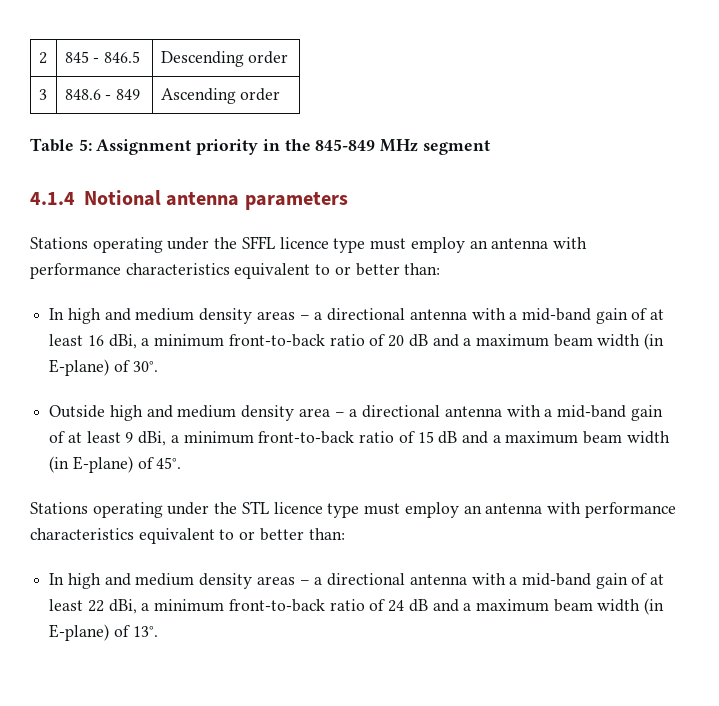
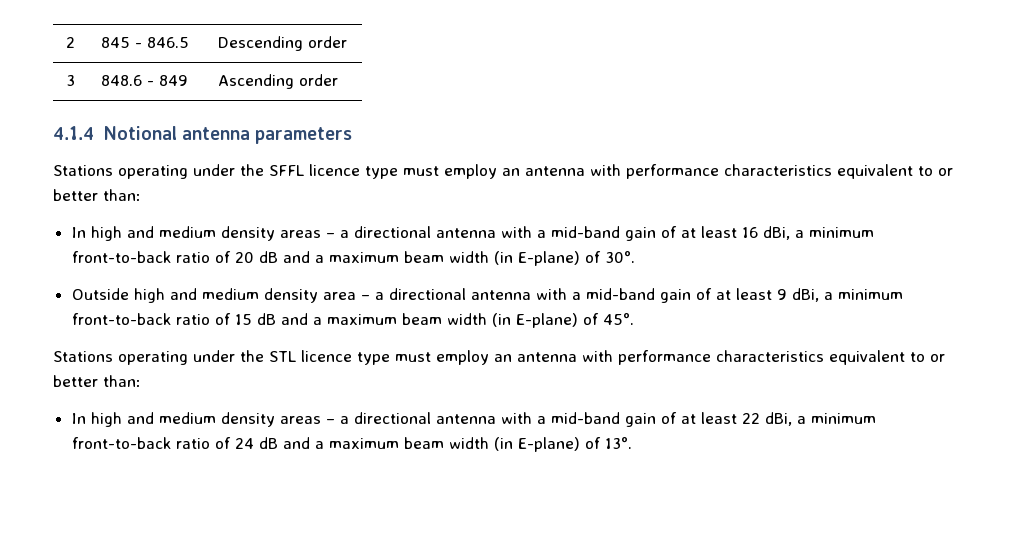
- Table 5: Assignment priority in the 845-849 MHz segment

